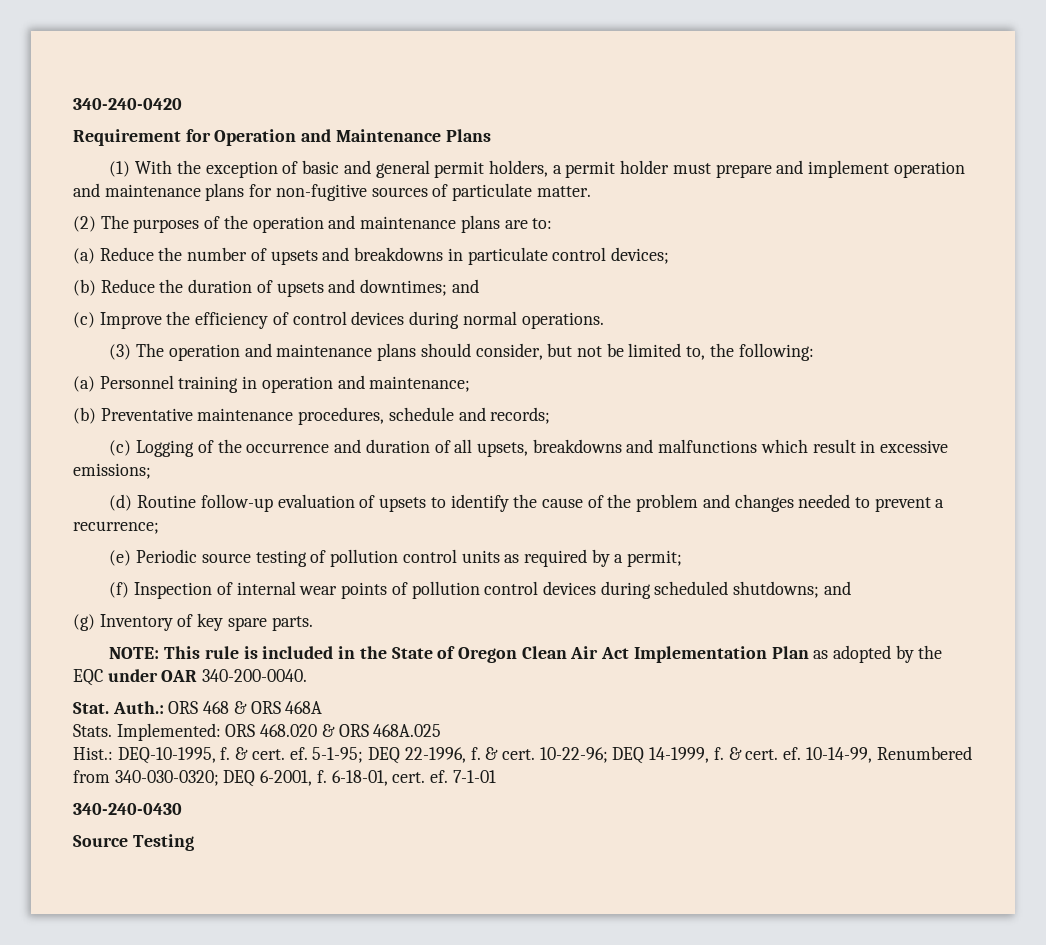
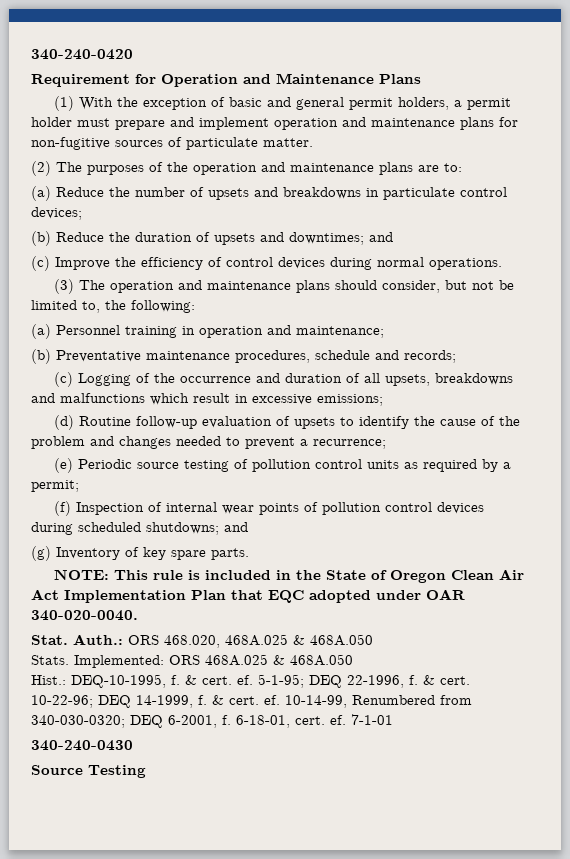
- NOTE: This rule is included in the State of Oregon Clean Air Act Implementation Plan as adopted by the EQC under OAR 340-200-0040.
+ NOTE: This rule is included in the State of Oregon Clean Air Act Implementation Plan that EQC adopted under OAR 340-020-0040.
- Auth.: ORS 468 & ORS 468A
+ Auth.: ORS 468.020, 468A.025 & 468A.050
- Implemented: ORS 468.020 & ORS 468A.025
+ Implemented: ORS 468A.025 & 468A.050

